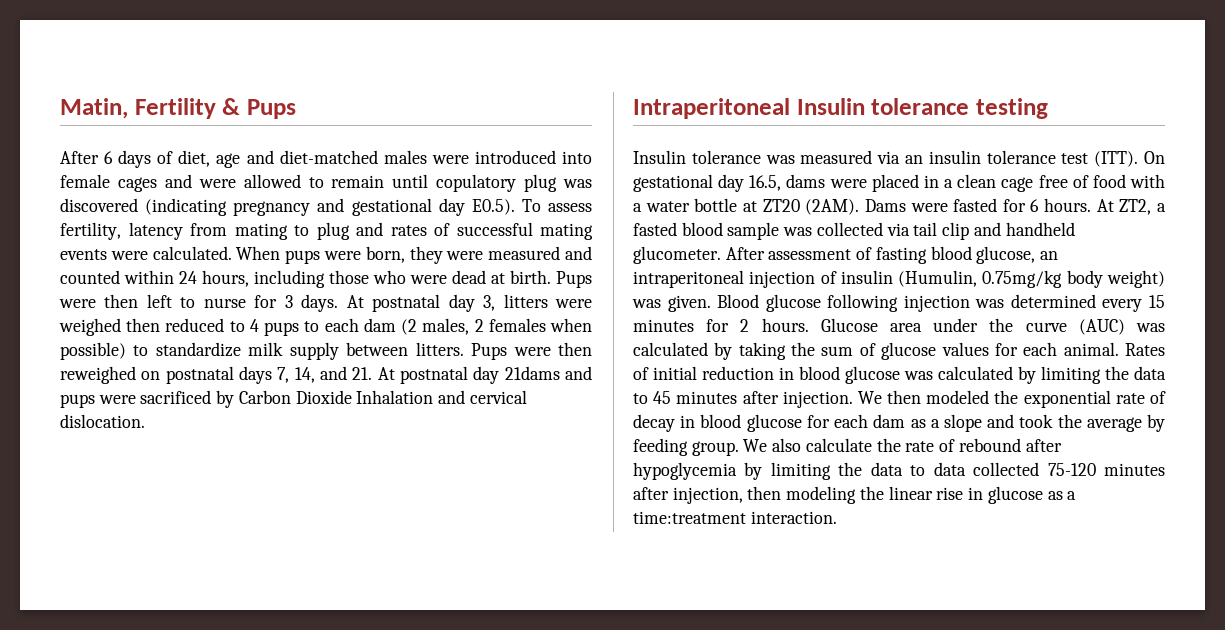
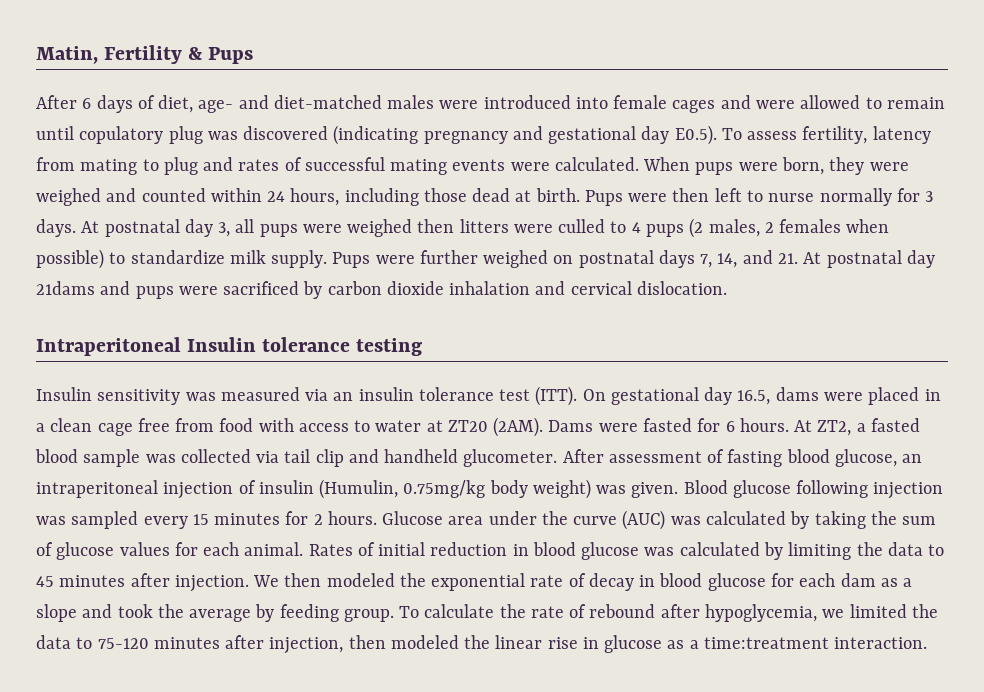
- After 6 days of diet, age and diet-matched males were introduced into female cages and were allowed to remain until copulatory plug was discovered (indicating pregnancy and gestational day E0.5). To assess fertility, latency from mating to plug and rates of successful mating events were calculated.
+ After 6 days of diet, age- and diet-matched males were introduced into female cages and were allowed to remain until copulatory plug was discovered (indicating pregnancy and gestational day E0.5). To assess fertility, latency from mating to plug and rates of successful mating events were calculated.
- When pups were born, they were measured and counted within 24 hours, including those who were dead at birth.
+ When pups were born, they were weighed and counted within 24 hours, including those dead at birth.
- Pups were then left to nurse for 3 days.
+ Pups were then left to nurse normally for 3 days.
- At postnatal day 3, litters were weighed then reduced to 4 pups to each dam (2 males, 2 females when possible) to standardize milk supply between litters. Pups were then reweighed on postnatal days 7, 14, and 21. At postnatal day 21dams and pups were sacrificed by Carbon Dioxide Inhalation and cervical dislocation.
+ At postnatal day 3, all pups were weighed then litters were culled to 4 pups (2 males, 2 females when possible) to standardize milk supply. Pups were further weighed on postnatal days 7, 14, and 21. At postnatal day 21dams and pups were sacrificed by carbon dioxide inhalation and cervical dislocation.
- Insulin tolerance was measured via an insulin tolerance test (ITT).
+ Insulin sensitivity was measured via an insulin tolerance test (ITT).
- On gestational day 16.5, dams were placed in a clean cage free of food with a water bottle at ZT20 (2AM).
+ On gestational day 16.5, dams were placed in a clean cage free from food with access to water at ZT20 (2AM).
- Blood glucose following injection was determined every 15 minutes for 2 hours.
+ Blood glucose following injection was sampled every 15 minutes for 2 hours.
- We also calculate the rate of rebound after hypoglycemia by limiting the data to data collected 75-120 minutes after injection, then modeling the linear rise in glucose as a time:treatment interaction.
+ To calculate the rate of rebound after hypoglycemia, we limited the data to 75-120 minutes after injection, then modeled the linear rise in glucose as a time:treatment interaction.

